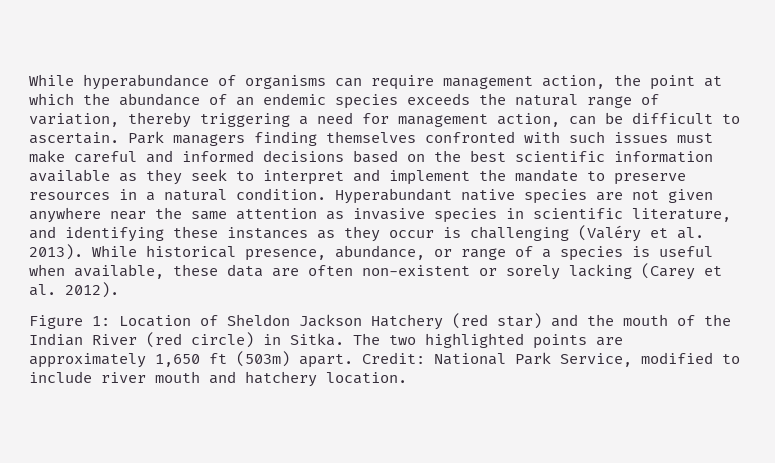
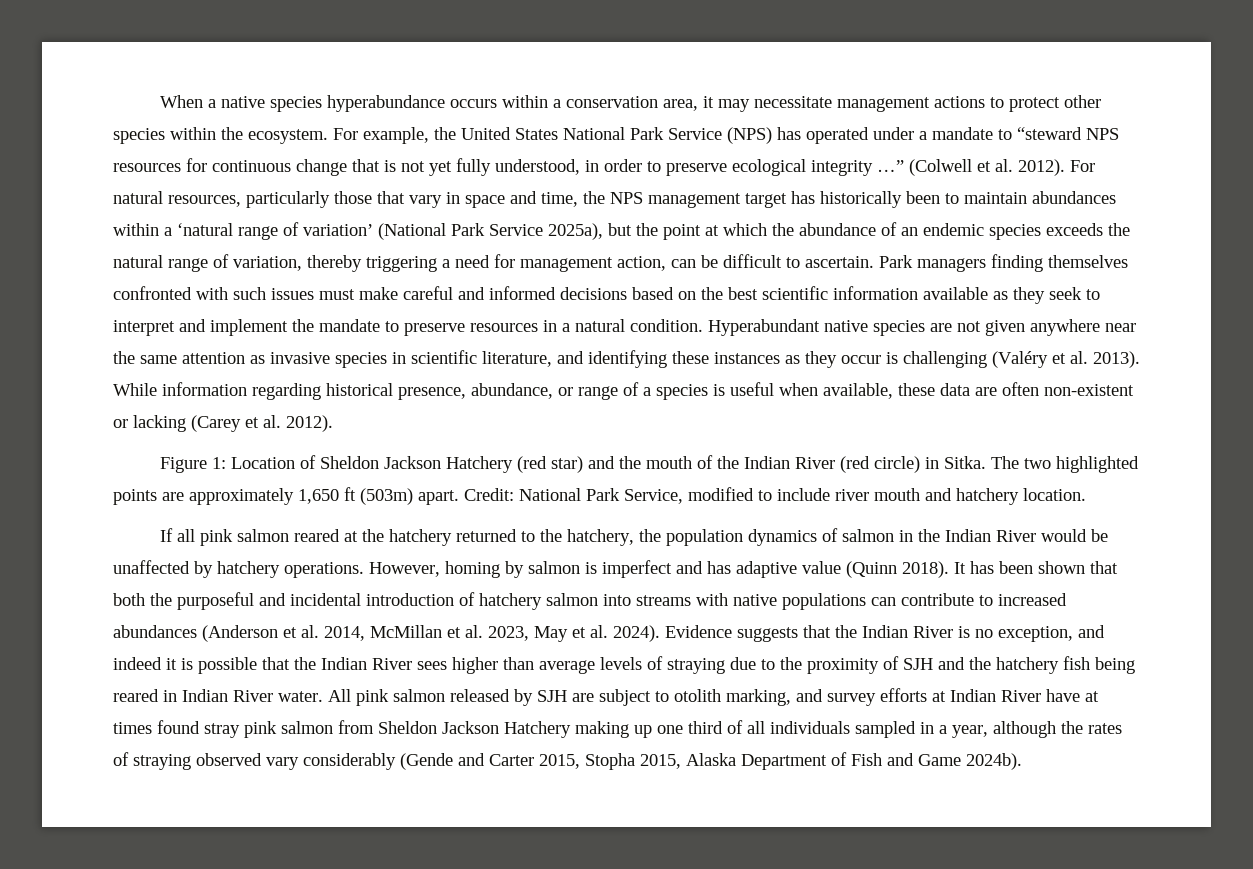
- While hyperabundance of organisms can require management action, the point at which the abundance of an endemic species exceeds the natural range of variation, thereby triggering a need for management action, can be difficult to ascertain.
+ When a native species hyperabundance occurs within a conservation area, it may necessitate management actions to protect other species within the ecosystem. For example, the United States National Park Service (NPS) has operated under a mandate to “steward NPS resources for continuous change that is not yet fully understood, in order to preserve ecological integrity …” (Colwell et al. 2012). For natural resources, particularly those that vary in space and time, the NPS management target has historically been to maintain abundances within a ‘natural range of variation’ (National Park Service 2025a), but the point at which the abundance of an endemic species exceeds the natural range of variation, thereby triggering a need for management action, can be difficult to ascertain.
- While historical presence, abundance, or range of a species is useful when available, these data are often non-existent or sorely lacking (Carey et al. 2012).
+ While information regarding historical presence, abundance, or range of a species is useful when available, these data are often non-existent or lacking (Carey et al. 2012).
+ If all pink salmon reared at the hatchery returned to the hatchery, the population dynamics of salmon in the Indian River would be unaffected by hatchery operations. However, homing by salmon is imperfect and has adaptive value (Quinn 2018). It has been shown that both the purposeful and incidental introduction of hatchery salmon into streams with native populations can contribute to increased abundances (Anderson et al. 2014, McMillan et al. 2023, May et al. 2024). Evidence suggests that the Indian River is no exception, and indeed it is possible that the Indian River sees higher than average levels of straying due to the proximity of SJH and the hatchery fish being reared in Indian River water. All pink salmon released by SJH are subject to otolith marking, and survey efforts at Indian River have at times found stray pink salmon from Sheldon Jackson Hatchery making up one third of all individuals sampled in a year, although the rates of straying observed vary considerably (Gende and Carter 2015, Stopha 2015, Alaska Department of Fish and Game 2024b).

